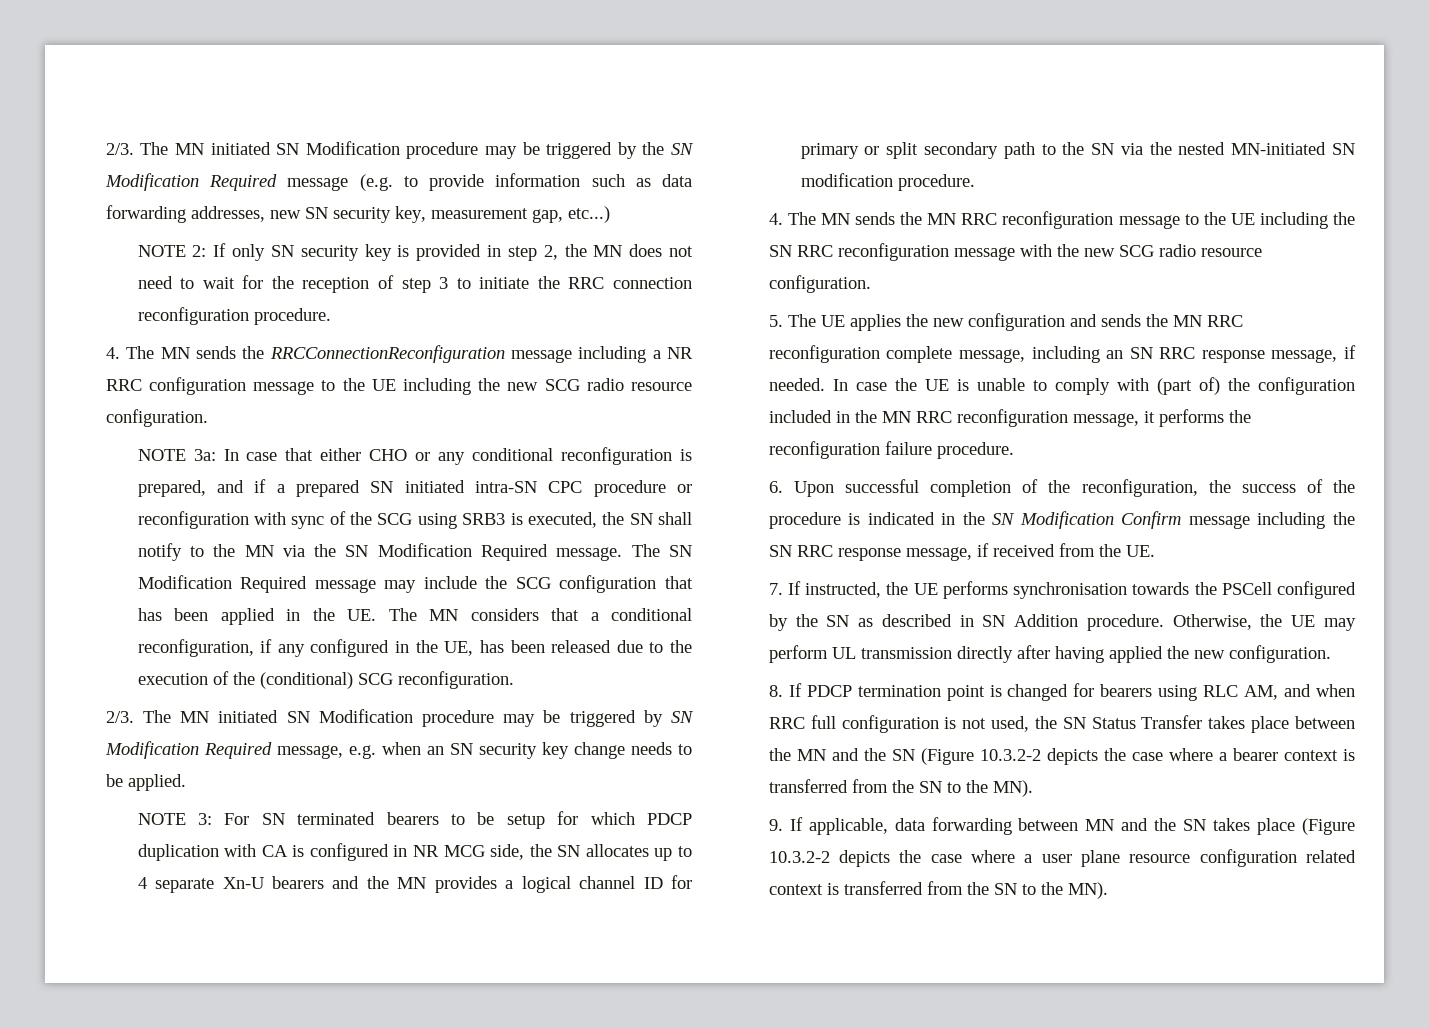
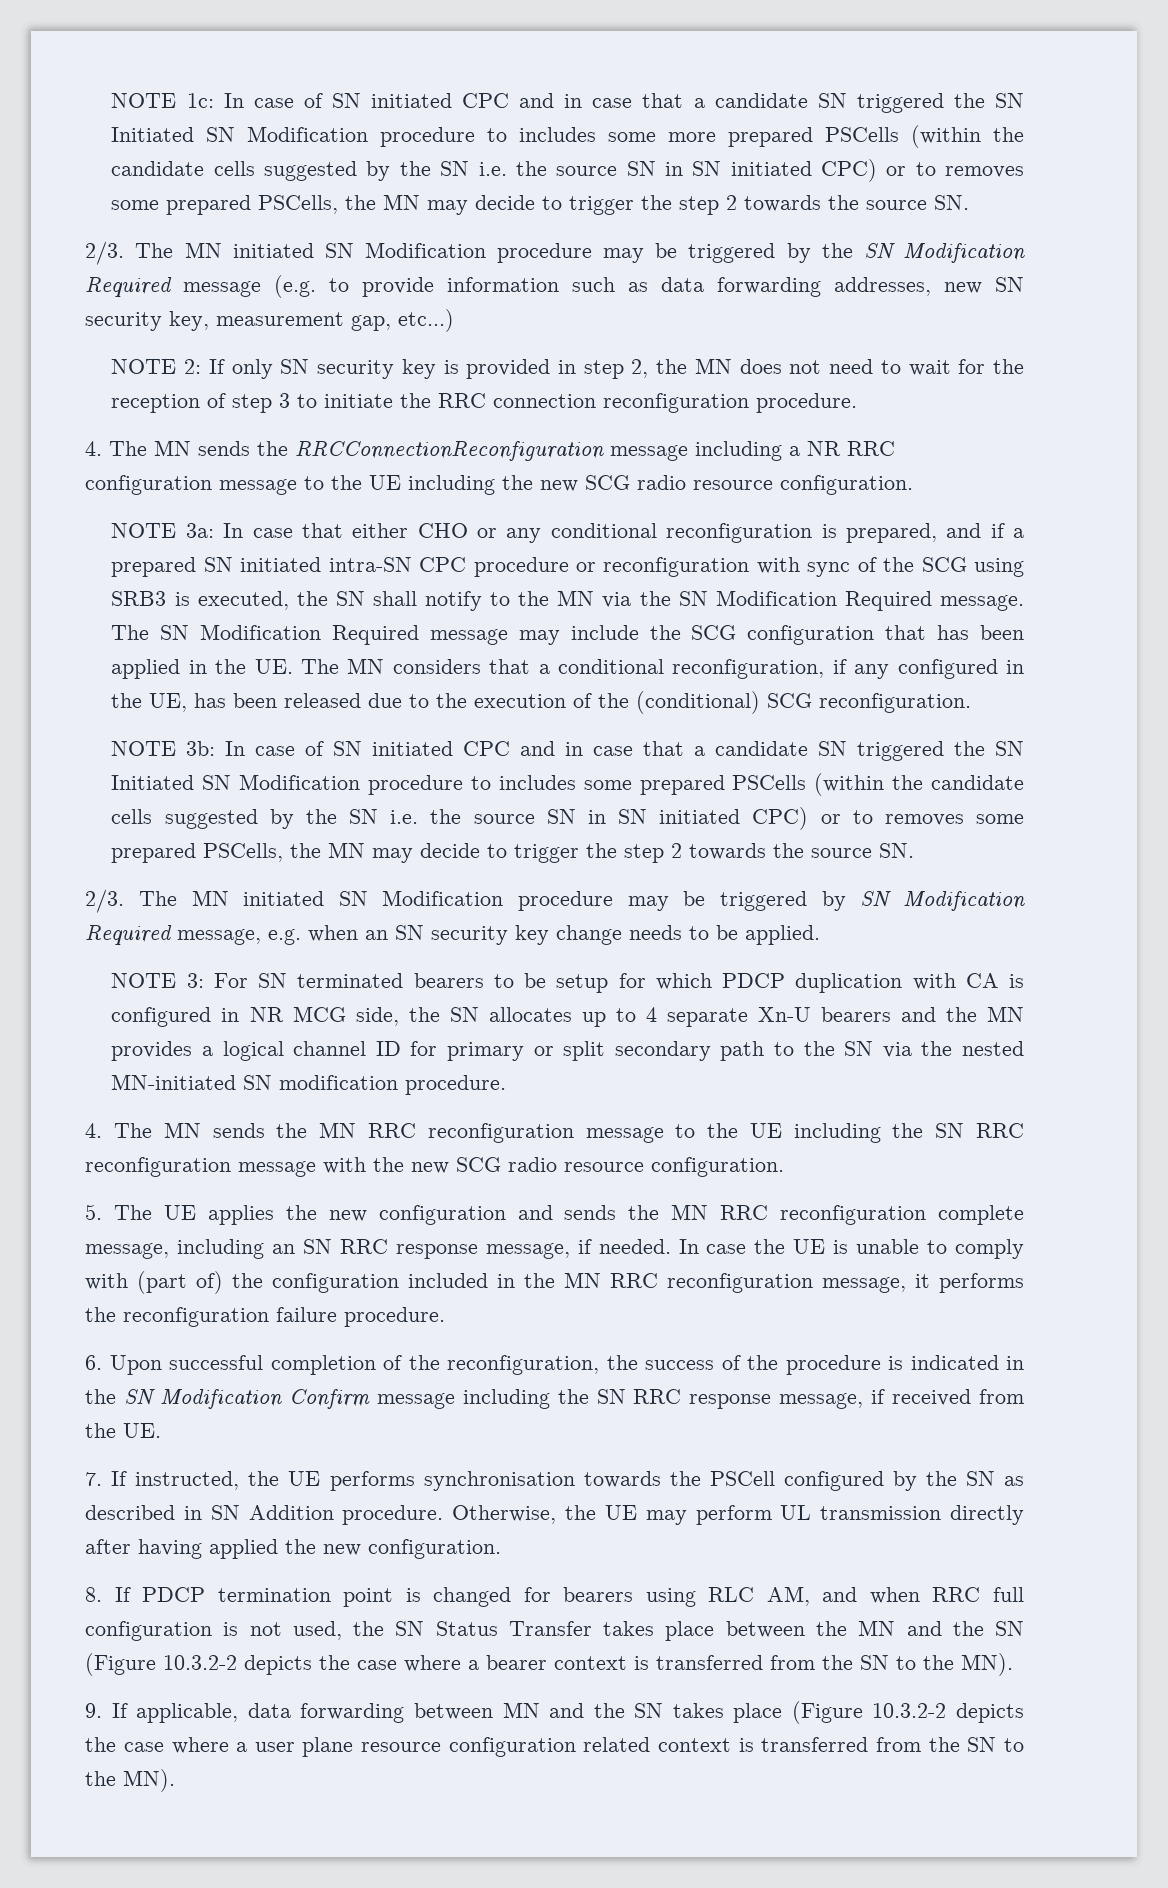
+ NOTE 1c: In case of SN initiated CPC and in case that a candidate SN triggered the SN Initiated SN Modification procedure to includes some more prepared PSCells (within the candidate cells suggested by the SN i.e. the source SN in SN initiated CPC) or to removes some prepared PSCells, the MN may decide to trigger the step 2 towards the source SN.
+ NOTE 3b: In case of SN initiated CPC and in case that a candidate SN triggered the SN Initiated SN Modification procedure to includes some prepared PSCells (within the candidate cells suggested by the SN i.e. the source SN in SN initiated CPC) or to removes some prepared PSCells, the MN may decide to trigger the step 2 towards the source SN.

